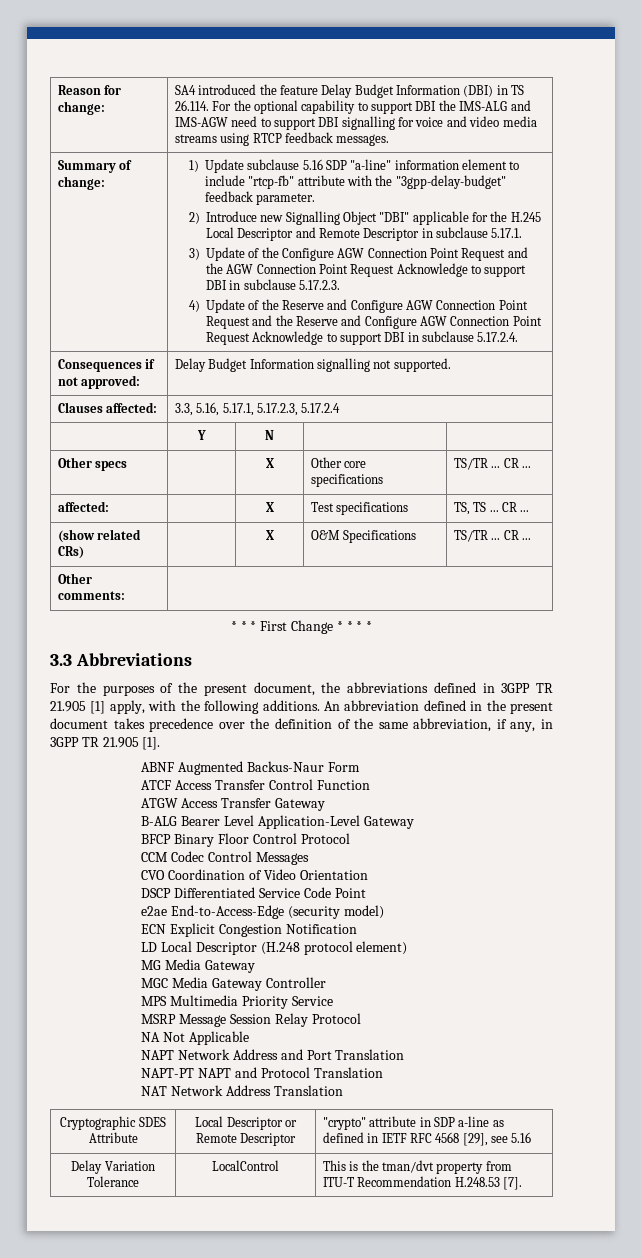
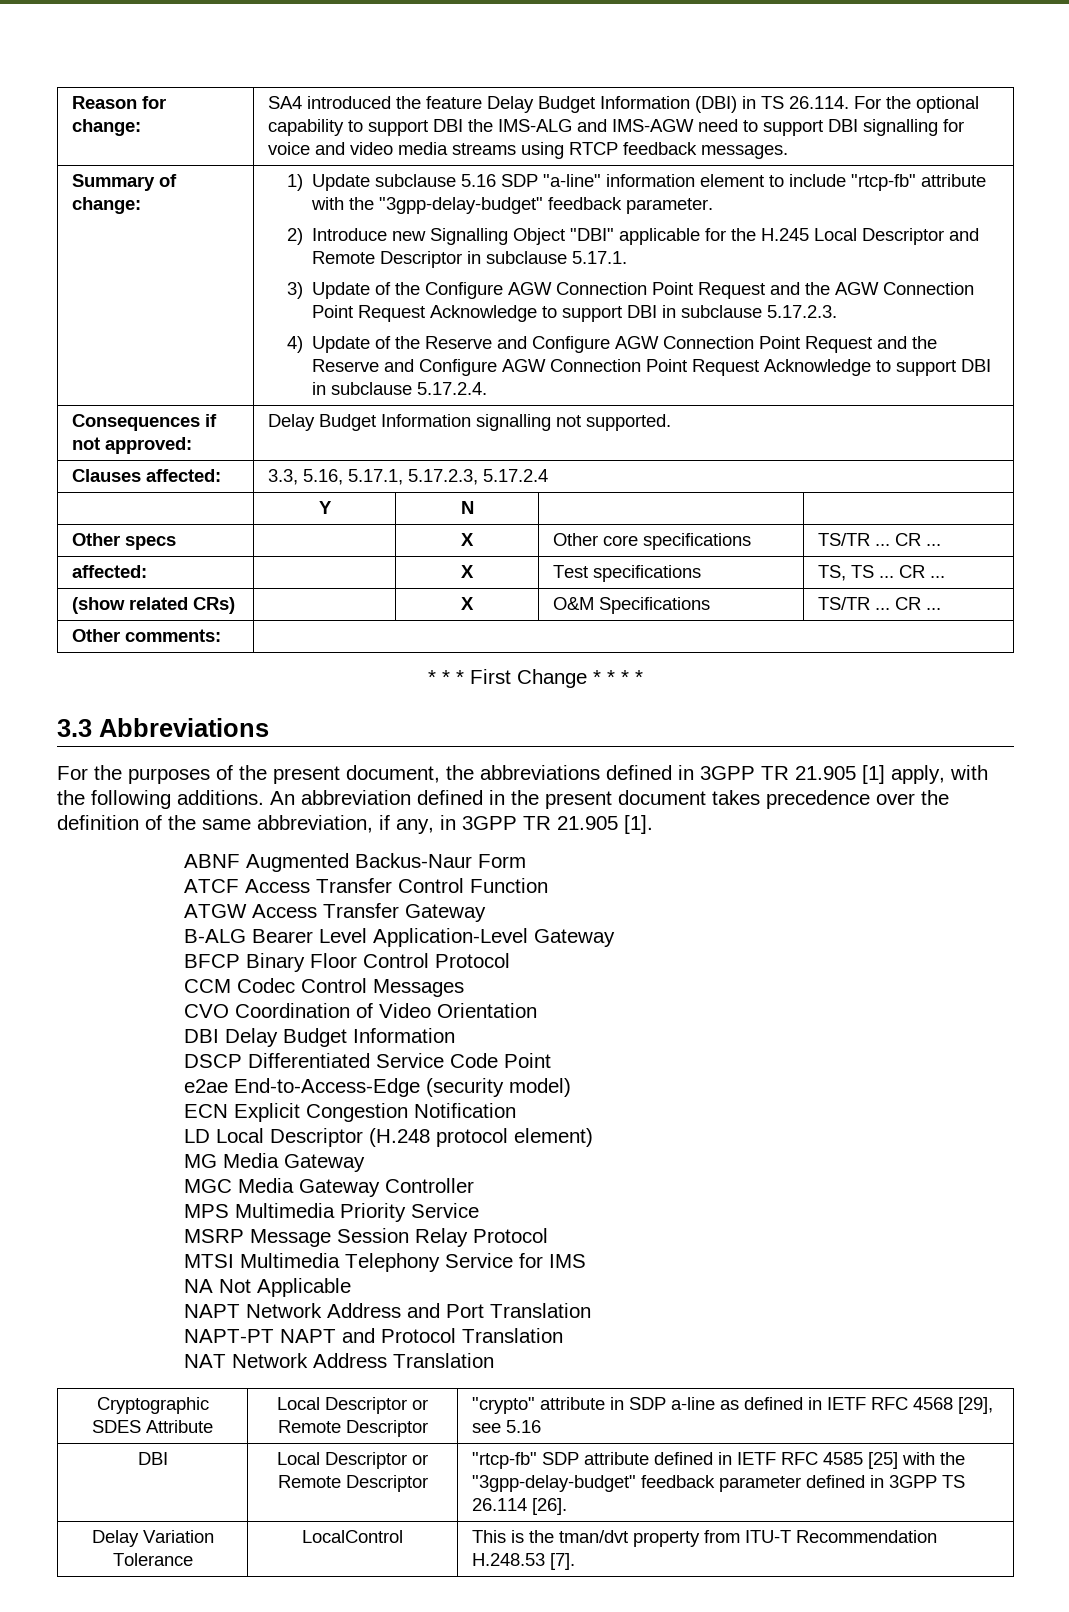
+ DBI Delay Budget Information
+ MTSI Multimedia Telephony Service for IMS
+ DBI | Local Descriptor or Remote Descriptor | "rtcp-fb" SDP attribute defined in IETF RFC 4585 [25] with the "3gpp-delay-budget" feedback parameter defined in 3GPP TS 26.114 [26].

